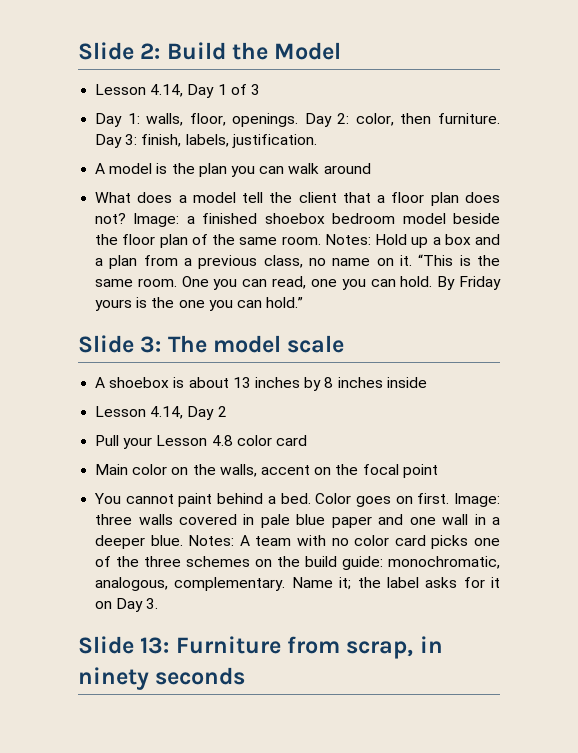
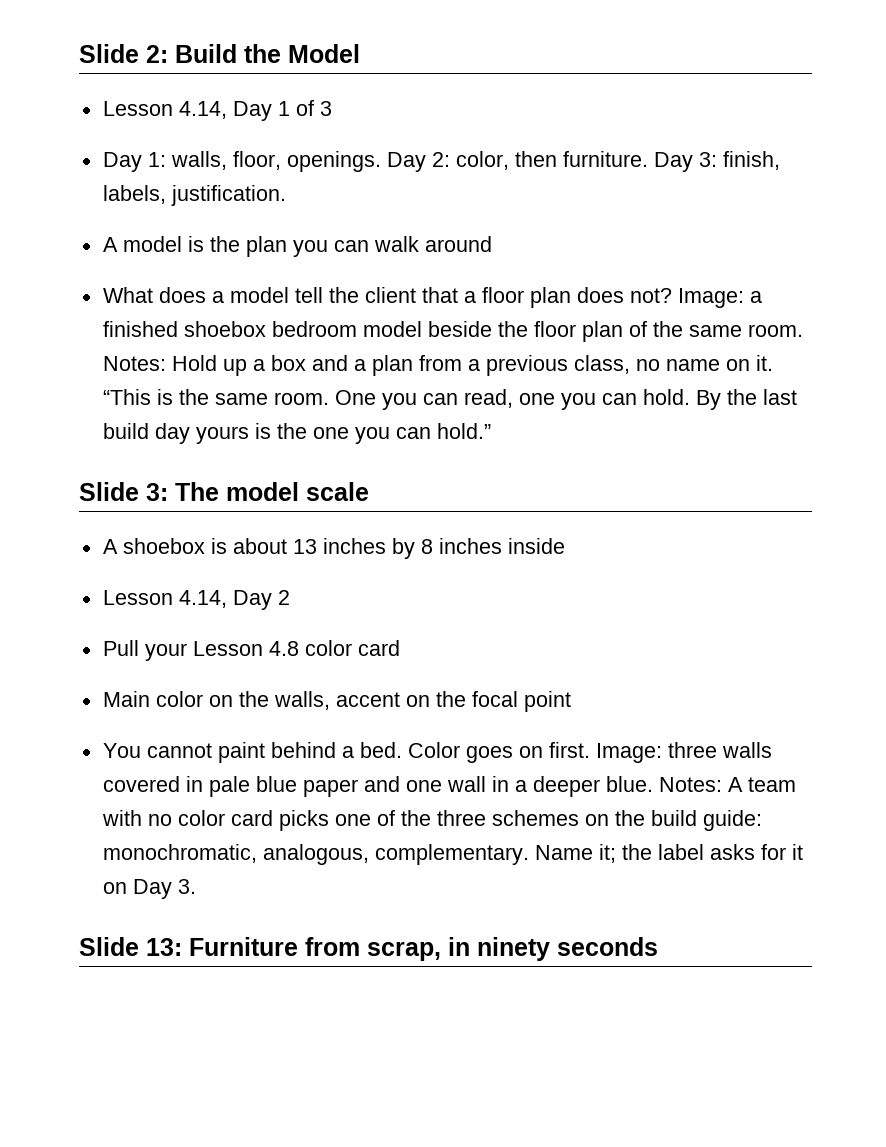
- By Friday yours is the one you can hold.”
+ By the last build day yours is the one you can hold.”

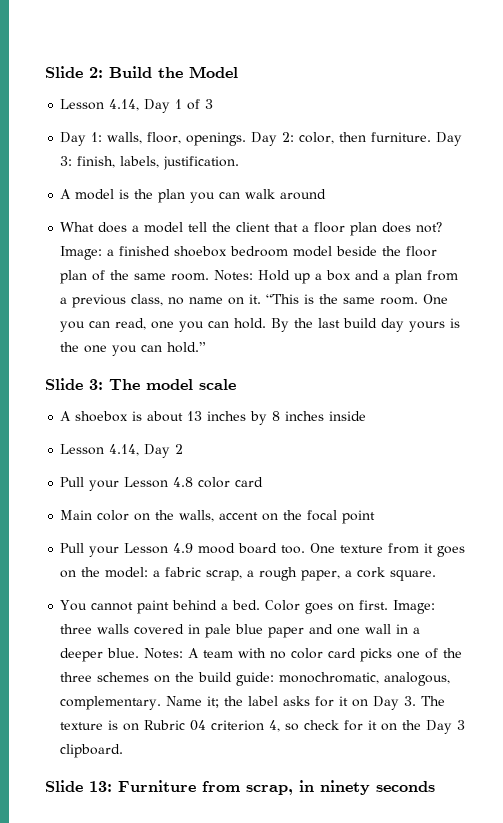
+ Pull your Lesson 4.9 mood board too. One texture from it goes on the model: a fabric scrap, a rough paper, a cork square.
- Name it; the label asks for it on Day 3.
+ Name it; the label asks for it on Day 3. The texture is on Rubric 04 criterion 4, so check for it on the Day 3 clipboard.

